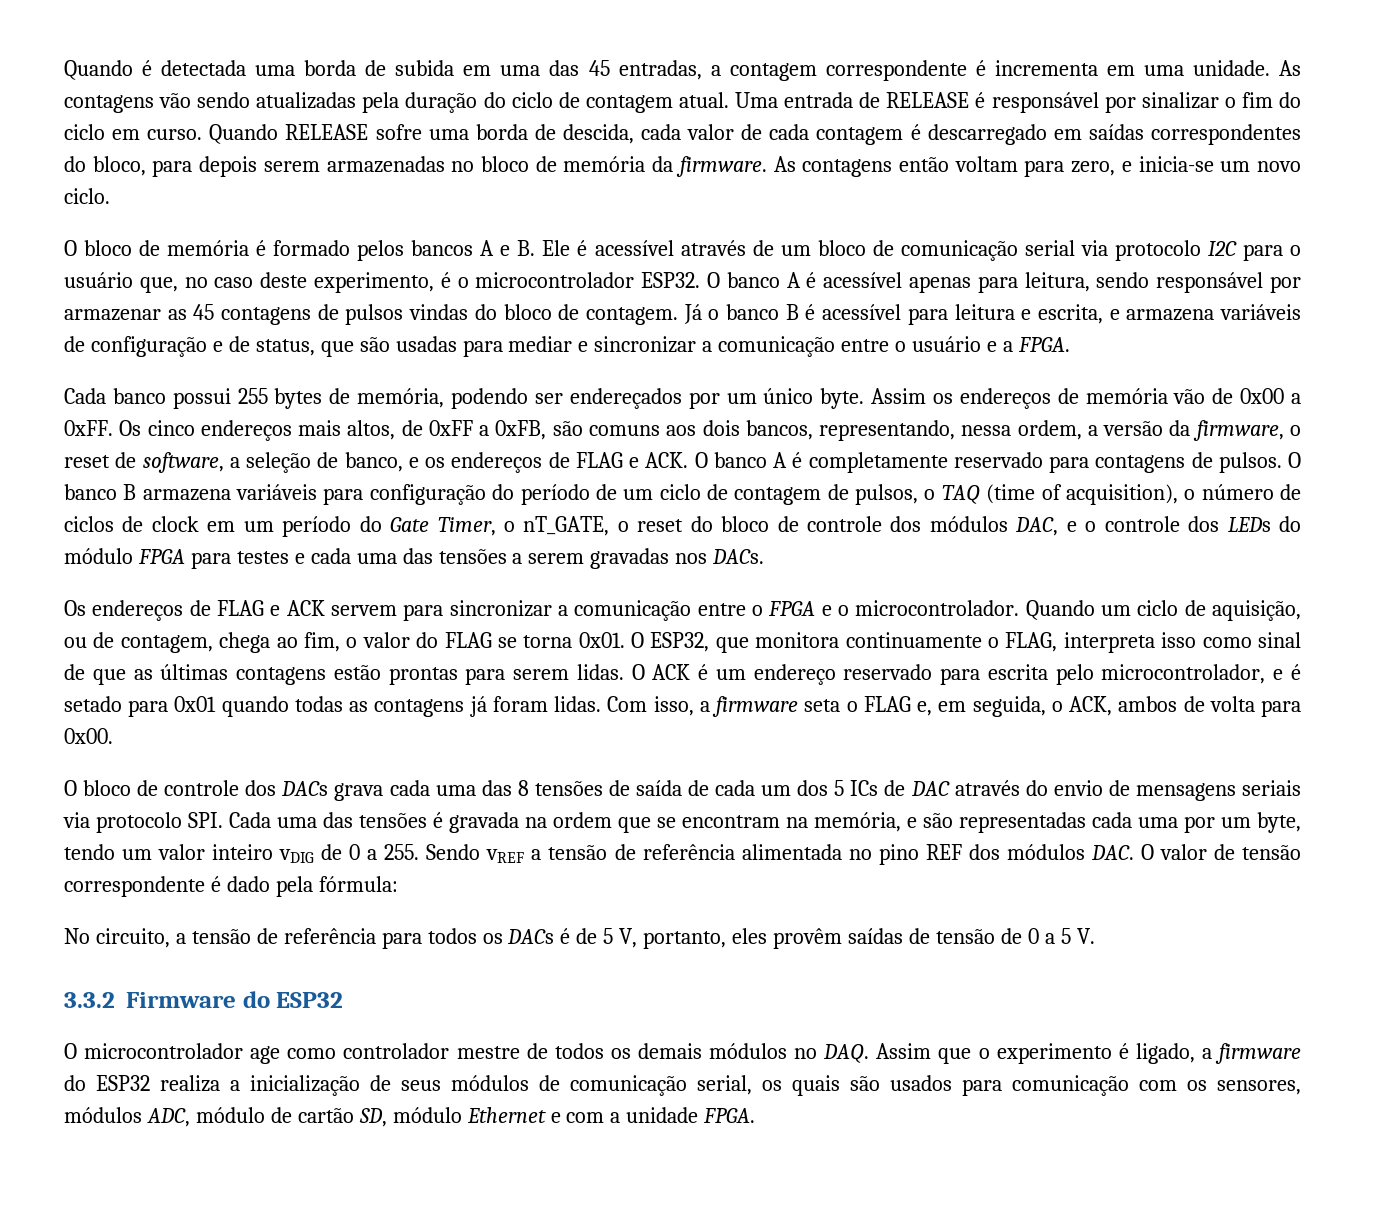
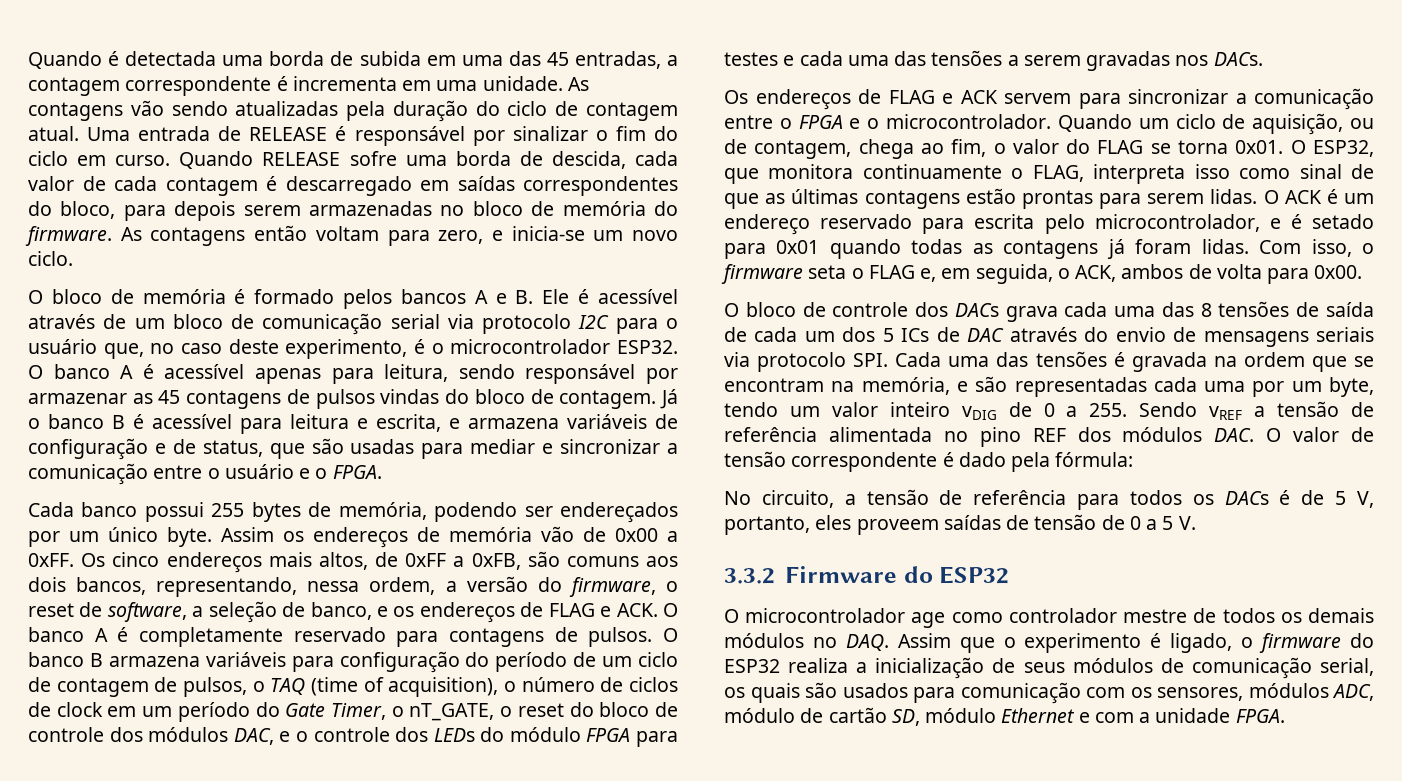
- Quando RELEASE sofre uma borda de descida, cada valor de cada contagem é descarregado em saídas correspondentes do bloco, para depois serem armazenadas no bloco de memória da firmware.
+ Quando RELEASE sofre uma borda de descida, cada valor de cada contagem é descarregado em saídas correspondentes do bloco, para depois serem armazenadas no bloco de memória do firmware.
- Já o banco B é acessível para leitura e escrita, e armazena variáveis de configuração e de status, que são usadas para mediar e sincronizar a comunicação entre o usuário e a FPGA.
+ Já o banco B é acessível para leitura e escrita, e armazena variáveis de configuração e de status, que são usadas para mediar e sincronizar a comunicação entre o usuário e o FPGA.
- Os cinco endereços mais altos, de 0xFF a 0xFB, são comuns aos dois bancos, representando, nessa ordem, a versão da firmware, o reset de software, a seleção de banco, e os endereços de FLAG e ACK. O banco A é completamente reservado para contagens de pulsos.
+ Os cinco endereços mais altos, de 0xFF a 0xFB, são comuns aos dois bancos, representando, nessa ordem, a versão do firmware, o reset de software, a seleção de banco, e os endereços de FLAG e ACK. O banco A é completamente reservado para contagens de pulsos.
- Com isso, a firmware seta o FLAG e, em seguida, o ACK, ambos de volta para 0x00.
+ Com isso, o firmware seta o FLAG e, em seguida, o ACK, ambos de volta para 0x00.
- No circuito, a tensão de referência para todos os DACs é de 5 V, portanto, eles provêm saídas de tensão de 0 a 5 V.
+ No circuito, a tensão de referência para todos os DACs é de 5 V, portanto, eles proveem saídas de tensão de 0 a 5 V.
- O microcontrolador age como controlador mestre de todos os demais módulos no DAQ. Assim que o experimento é ligado, a firmware do ESP32 realiza a inicialização de seus módulos de comunicação serial, os quais são usados para comunicação com os sensores, módulos ADC, módulo de cartão SD, módulo Ethernet e com a unidade FPGA.
+ O microcontrolador age como controlador mestre de todos os demais módulos no DAQ. Assim que o experimento é ligado, o firmware do ESP32 realiza a inicialização de seus módulos de comunicação serial, os quais são usados para comunicação com os sensores, módulos ADC, módulo de cartão SD, módulo Ethernet e com a unidade FPGA.

